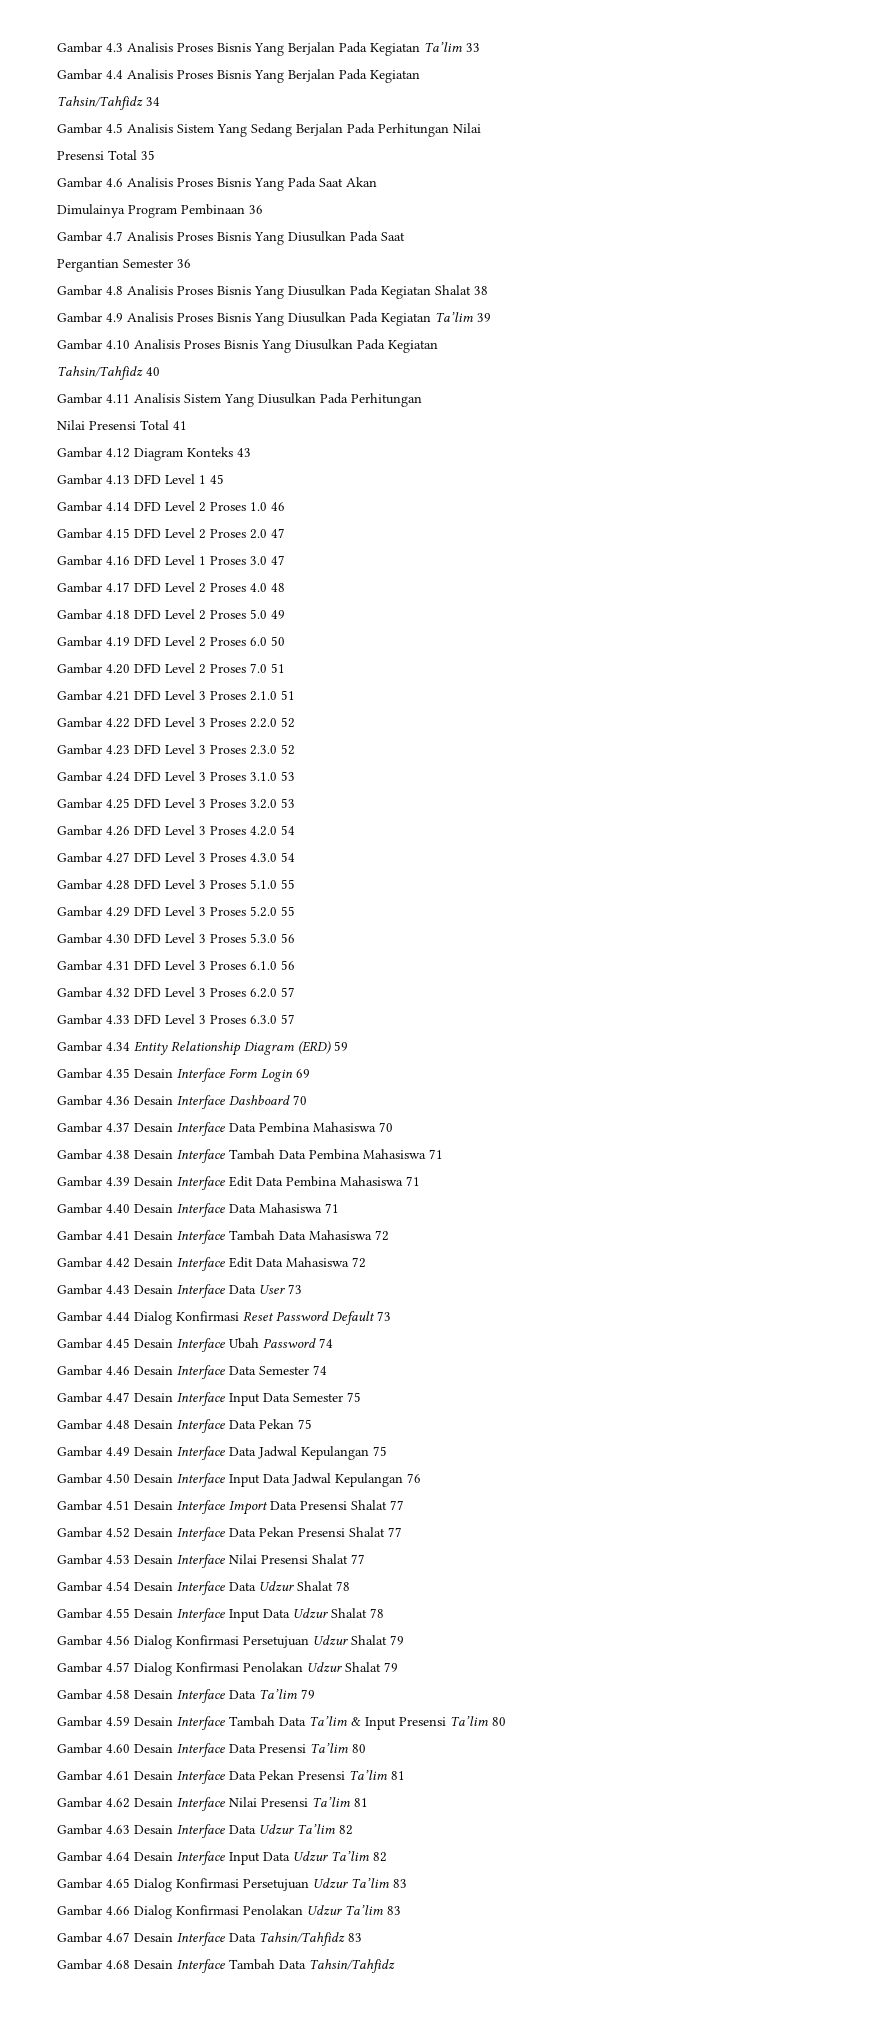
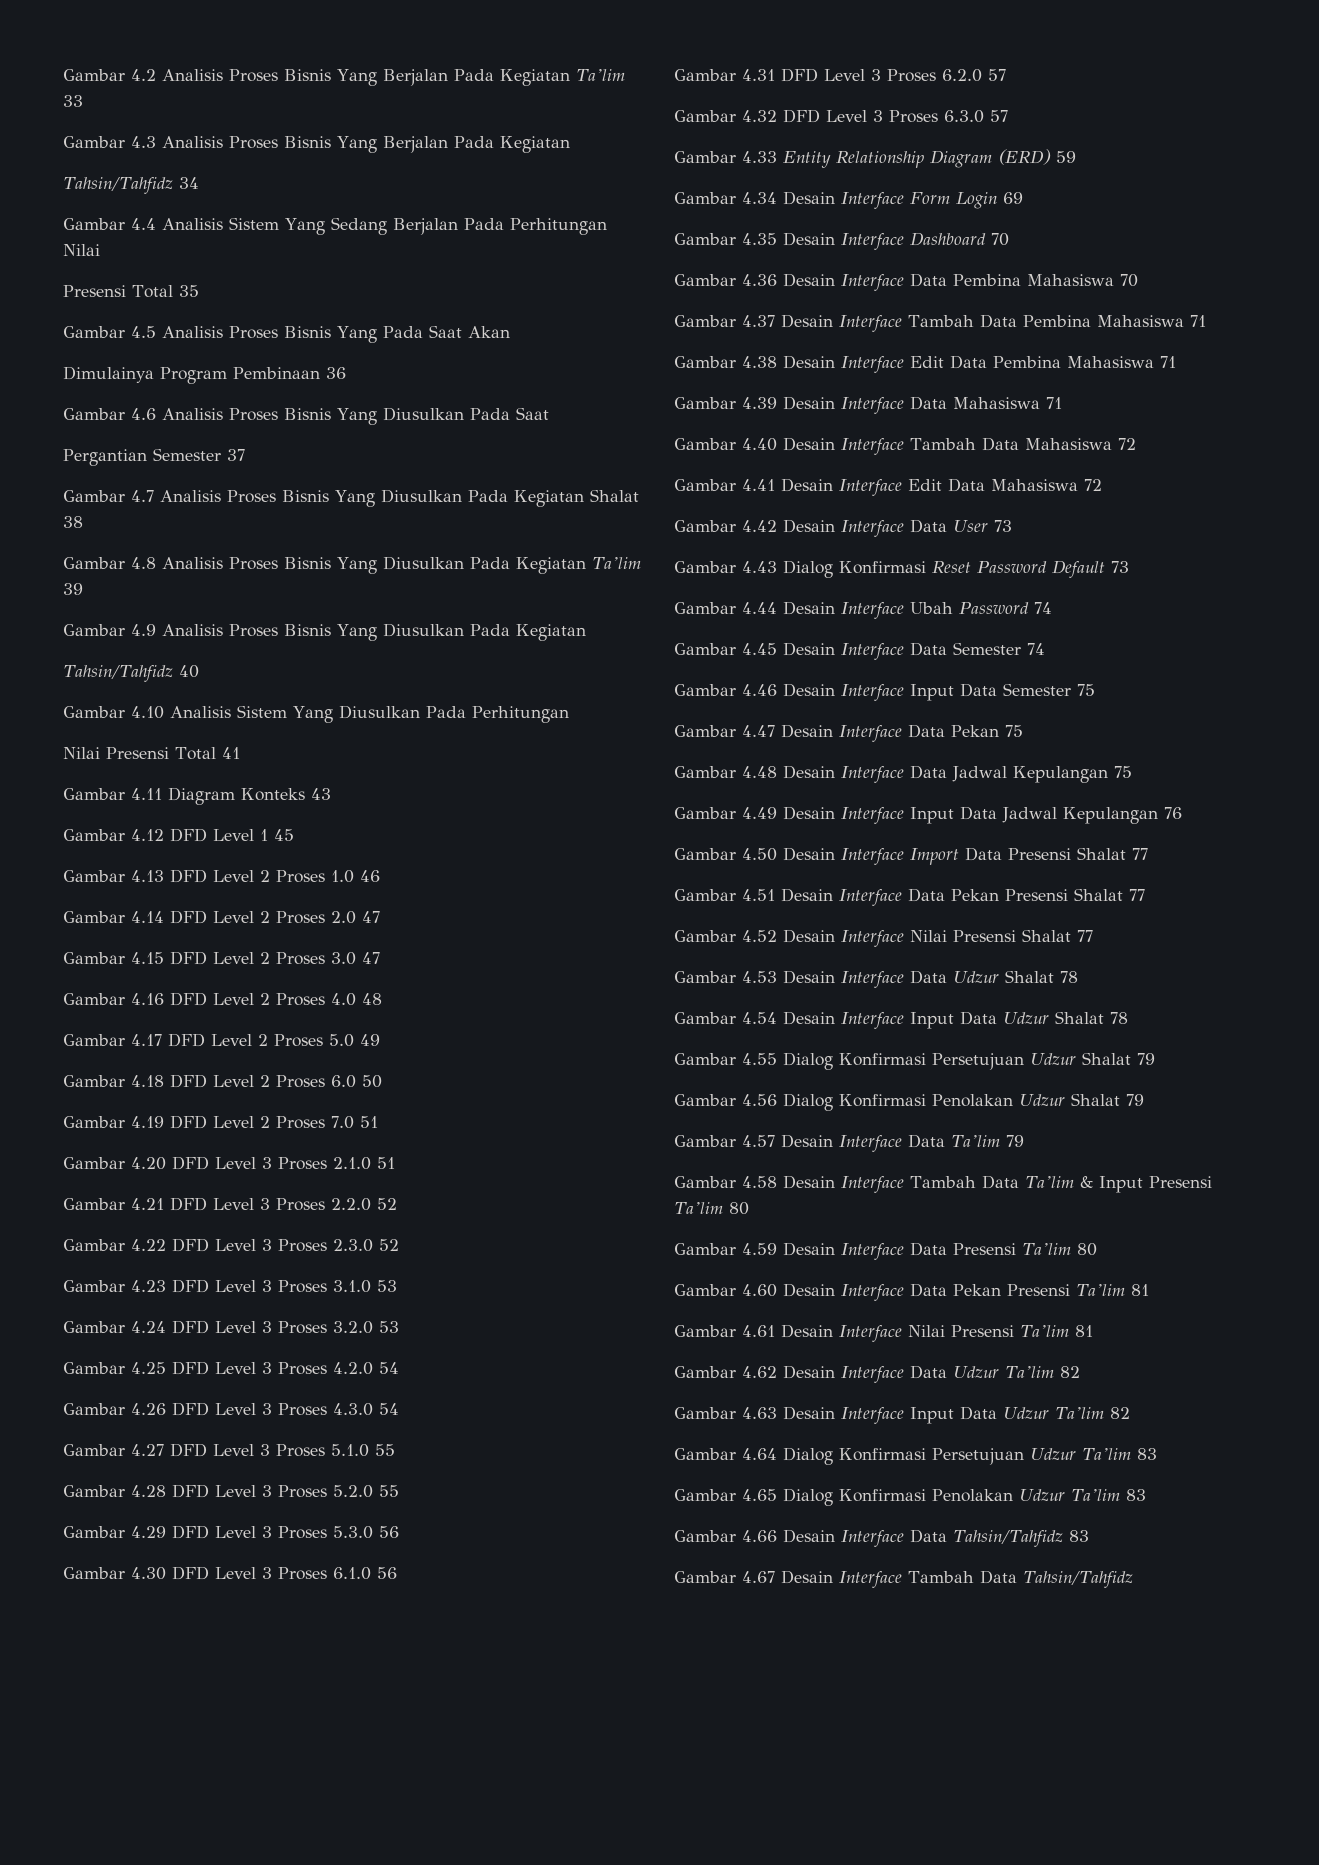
- Gambar 4.3 Analisis Proses Bisnis Yang Berjalan Pada Kegiatan Ta’lim 33
+ Gambar 4.2 Analisis Proses Bisnis Yang Berjalan Pada Kegiatan Ta’lim 33
- Gambar 4.4 Analisis Proses Bisnis Yang Berjalan Pada Kegiatan
+ Gambar 4.3 Analisis Proses Bisnis Yang Berjalan Pada Kegiatan
- Gambar 4.5 Analisis Sistem Yang Sedang Berjalan Pada Perhitungan Nilai
+ Gambar 4.4 Analisis Sistem Yang Sedang Berjalan Pada Perhitungan Nilai
- Gambar 4.6 Analisis Proses Bisnis Yang Pada Saat Akan
+ Gambar 4.5 Analisis Proses Bisnis Yang Pada Saat Akan
- Gambar 4.7 Analisis Proses Bisnis Yang Diusulkan Pada Saat
+ Gambar 4.6 Analisis Proses Bisnis Yang Diusulkan Pada Saat
- Pergantian Semester 36
- Gambar 4.8 Analisis Proses Bisnis Yang Diusulkan Pada Kegiatan Shalat 38
+ Pergantian Semester 37
+ Gambar 4.7 Analisis Proses Bisnis Yang Diusulkan Pada Kegiatan Shalat 38
- Gambar 4.9 Analisis Proses Bisnis Yang Diusulkan Pada Kegiatan Ta’lim 39
+ Gambar 4.8 Analisis Proses Bisnis Yang Diusulkan Pada Kegiatan Ta’lim 39
- Gambar 4.10 Analisis Proses Bisnis Yang Diusulkan Pada Kegiatan
+ Gambar 4.9 Analisis Proses Bisnis Yang Diusulkan Pada Kegiatan
- Gambar 4.11 Analisis Sistem Yang Diusulkan Pada Perhitungan
+ Gambar 4.10 Analisis Sistem Yang Diusulkan Pada Perhitungan
- Gambar 4.12 Diagram Konteks 43
+ Gambar 4.11 Diagram Konteks 43
- Gambar 4.13 DFD Level 1 45
+ Gambar 4.12 DFD Level 1 45
- Gambar 4.14 DFD Level 2 Proses 1.0 46
+ Gambar 4.13 DFD Level 2 Proses 1.0 46
- Gambar 4.15 DFD Level 2 Proses 2.0 47
+ Gambar 4.14 DFD Level 2 Proses 2.0 47
- Gambar 4.16 DFD Level 1 Proses 3.0 47
+ Gambar 4.15 DFD Level 2 Proses 3.0 47
- Gambar 4.17 DFD Level 2 Proses 4.0 48
+ Gambar 4.16 DFD Level 2 Proses 4.0 48
- Gambar 4.18 DFD Level 2 Proses 5.0 49
+ Gambar 4.17 DFD Level 2 Proses 5.0 49
- Gambar 4.19 DFD Level 2 Proses 6.0 50
+ Gambar 4.18 DFD Level 2 Proses 6.0 50
- Gambar 4.20 DFD Level 2 Proses 7.0 51
+ Gambar 4.19 DFD Level 2 Proses 7.0 51
- Gambar 4.21 DFD Level 3 Proses 2.1.0 51
+ Gambar 4.20 DFD Level 3 Proses 2.1.0 51
- Gambar 4.22 DFD Level 3 Proses 2.2.0 52
+ Gambar 4.21 DFD Level 3 Proses 2.2.0 52
- Gambar 4.23 DFD Level 3 Proses 2.3.0 52
+ Gambar 4.22 DFD Level 3 Proses 2.3.0 52
- Gambar 4.24 DFD Level 3 Proses 3.1.0 53
+ Gambar 4.23 DFD Level 3 Proses 3.1.0 53
- Gambar 4.25 DFD Level 3 Proses 3.2.0 53
+ Gambar 4.24 DFD Level 3 Proses 3.2.0 53
- Gambar 4.26 DFD Level 3 Proses 4.2.0 54
+ Gambar 4.25 DFD Level 3 Proses 4.2.0 54
- Gambar 4.27 DFD Level 3 Proses 4.3.0 54
+ Gambar 4.26 DFD Level 3 Proses 4.3.0 54
- Gambar 4.28 DFD Level 3 Proses 5.1.0 55
+ Gambar 4.27 DFD Level 3 Proses 5.1.0 55
- Gambar 4.29 DFD Level 3 Proses 5.2.0 55
+ Gambar 4.28 DFD Level 3 Proses 5.2.0 55
- Gambar 4.30 DFD Level 3 Proses 5.3.0 56
+ Gambar 4.29 DFD Level 3 Proses 5.3.0 56
- Gambar 4.31 DFD Level 3 Proses 6.1.0 56
+ Gambar 4.30 DFD Level 3 Proses 6.1.0 56
- Gambar 4.32 DFD Level 3 Proses 6.2.0 57
+ Gambar 4.31 DFD Level 3 Proses 6.2.0 57
- Gambar 4.33 DFD Level 3 Proses 6.3.0 57
+ Gambar 4.32 DFD Level 3 Proses 6.3.0 57
- Gambar 4.34 Entity Relationship Diagram (ERD) 59
+ Gambar 4.33 Entity Relationship Diagram (ERD) 59
- Gambar 4.35 Desain Interface Form Login 69
+ Gambar 4.34 Desain Interface Form Login 69
- Gambar 4.36 Desain Interface Dashboard 70
+ Gambar 4.35 Desain Interface Dashboard 70
- Gambar 4.37 Desain Interface Data Pembina Mahasiswa 70
+ Gambar 4.36 Desain Interface Data Pembina Mahasiswa 70
- Gambar 4.38 Desain Interface Tambah Data Pembina Mahasiswa 71
+ Gambar 4.37 Desain Interface Tambah Data Pembina Mahasiswa 71
- Gambar 4.39 Desain Interface Edit Data Pembina Mahasiswa 71
+ Gambar 4.38 Desain Interface Edit Data Pembina Mahasiswa 71
- Gambar 4.40 Desain Interface Data Mahasiswa 71
+ Gambar 4.39 Desain Interface Data Mahasiswa 71
- Gambar 4.41 Desain Interface Tambah Data Mahasiswa 72
+ Gambar 4.40 Desain Interface Tambah Data Mahasiswa 72
- Gambar 4.42 Desain Interface Edit Data Mahasiswa 72
+ Gambar 4.41 Desain Interface Edit Data Mahasiswa 72
- Gambar 4.43 Desain Interface Data User 73
+ Gambar 4.42 Desain Interface Data User 73
- Gambar 4.44 Dialog Konfirmasi Reset Password Default 73
+ Gambar 4.43 Dialog Konfirmasi Reset Password Default 73
- Gambar 4.45 Desain Interface Ubah Password 74
+ Gambar 4.44 Desain Interface Ubah Password 74
- Gambar 4.46 Desain Interface Data Semester 74
+ Gambar 4.45 Desain Interface Data Semester 74
- Gambar 4.47 Desain Interface Input Data Semester 75
+ Gambar 4.46 Desain Interface Input Data Semester 75
- Gambar 4.48 Desain Interface Data Pekan 75
+ Gambar 4.47 Desain Interface Data Pekan 75
- Gambar 4.49 Desain Interface Data Jadwal Kepulangan 75
+ Gambar 4.48 Desain Interface Data Jadwal Kepulangan 75
- Gambar 4.50 Desain Interface Input Data Jadwal Kepulangan 76
+ Gambar 4.49 Desain Interface Input Data Jadwal Kepulangan 76
- Gambar 4.51 Desain Interface Import Data Presensi Shalat 77
+ Gambar 4.50 Desain Interface Import Data Presensi Shalat 77
- Gambar 4.52 Desain Interface Data Pekan Presensi Shalat 77
+ Gambar 4.51 Desain Interface Data Pekan Presensi Shalat 77
- Gambar 4.53 Desain Interface Nilai Presensi Shalat 77
+ Gambar 4.52 Desain Interface Nilai Presensi Shalat 77
- Gambar 4.54 Desain Interface Data Udzur Shalat 78
+ Gambar 4.53 Desain Interface Data Udzur Shalat 78
- Gambar 4.55 Desain Interface Input Data Udzur Shalat 78
+ Gambar 4.54 Desain Interface Input Data Udzur Shalat 78
- Gambar 4.56 Dialog Konfirmasi Persetujuan Udzur Shalat 79
+ Gambar 4.55 Dialog Konfirmasi Persetujuan Udzur Shalat 79
- Gambar 4.57 Dialog Konfirmasi Penolakan Udzur Shalat 79
+ Gambar 4.56 Dialog Konfirmasi Penolakan Udzur Shalat 79
- Gambar 4.58 Desain Interface Data Ta’lim 79
+ Gambar 4.57 Desain Interface Data Ta’lim 79
- Gambar 4.59 Desain Interface Tambah Data Ta’lim & Input Presensi Ta’lim 80
+ Gambar 4.58 Desain Interface Tambah Data Ta’lim & Input Presensi Ta’lim 80
- Gambar 4.60 Desain Interface Data Presensi Ta’lim 80
+ Gambar 4.59 Desain Interface Data Presensi Ta’lim 80
- Gambar 4.61 Desain Interface Data Pekan Presensi Ta’lim 81
+ Gambar 4.60 Desain Interface Data Pekan Presensi Ta’lim 81
- Gambar 4.62 Desain Interface Nilai Presensi Ta’lim 81
+ Gambar 4.61 Desain Interface Nilai Presensi Ta’lim 81
- Gambar 4.63 Desain Interface Data Udzur Ta’lim 82
+ Gambar 4.62 Desain Interface Data Udzur Ta’lim 82
- Gambar 4.64 Desain Interface Input Data Udzur Ta’lim 82
+ Gambar 4.63 Desain Interface Input Data Udzur Ta’lim 82
- Gambar 4.65 Dialog Konfirmasi Persetujuan Udzur Ta’lim 83
+ Gambar 4.64 Dialog Konfirmasi Persetujuan Udzur Ta’lim 83
- Gambar 4.66 Dialog Konfirmasi Penolakan Udzur Ta’lim 83
+ Gambar 4.65 Dialog Konfirmasi Penolakan Udzur Ta’lim 83
- Gambar 4.67 Desain Interface Data Tahsin/Tahfidz 83
+ Gambar 4.66 Desain Interface Data Tahsin/Tahfidz 83
- Gambar 4.68 Desain Interface Tambah Data Tahsin/Tahfidz
+ Gambar 4.67 Desain Interface Tambah Data Tahsin/Tahfidz

